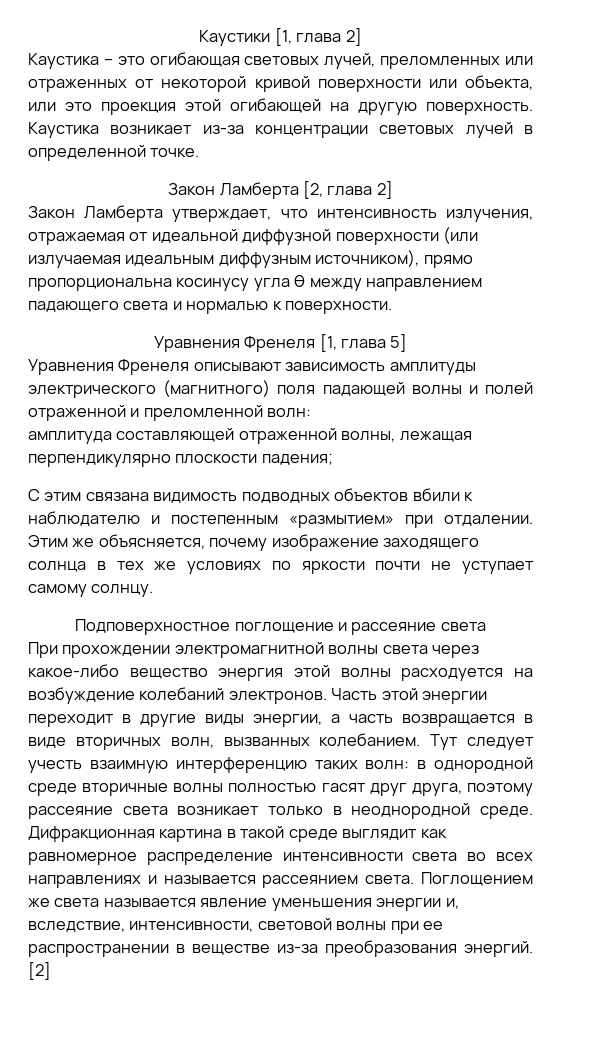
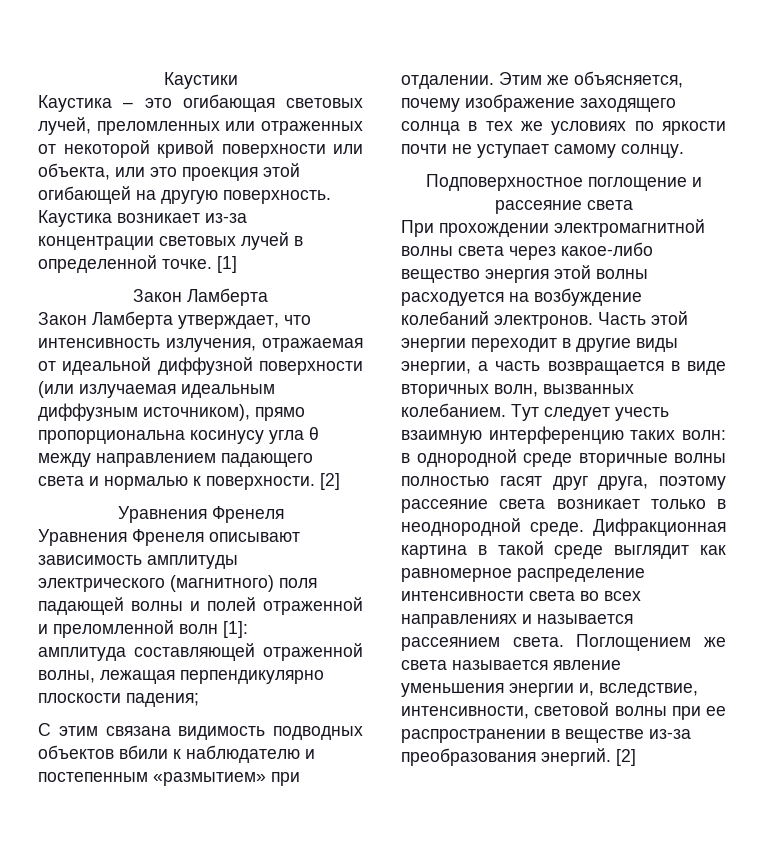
- Каустики [1, глава 2]
+ Каустики
- Каустика возникает из-за концентрации световых лучей в определенной точке.
- Закон Ламберта [2, глава 2]
+ Каустика возникает из-за концентрации световых лучей в определенной точке. [1]
+ Закон Ламберта
- Закон Ламберта утверждает, что интенсивность излучения, отражаемая от идеальной диффузной поверхности (или излучаемая идеальным диффузным источником), прямо пропорциональна косинусу угла θ между направлением падающего света и нормалью к поверхности.
- Уравнения Френеля [1, глава 5]
+ Закон Ламберта утверждает, что интенсивность излучения, отражаемая от идеальной диффузной поверхности (или излучаемая идеальным диффузным источником), прямо пропорциональна косинусу угла θ между направлением падающего света и нормалью к поверхности. [2]
+ Уравнения Френеля
- Уравнения Френеля описывают зависимость амплитуды электрического (магнитного) поля падающей волны и полей отраженной и преломленной волн:
+ Уравнения Френеля описывают зависимость амплитуды электрического (магнитного) поля падающей волны и полей отраженной и преломленной волн [1]:

